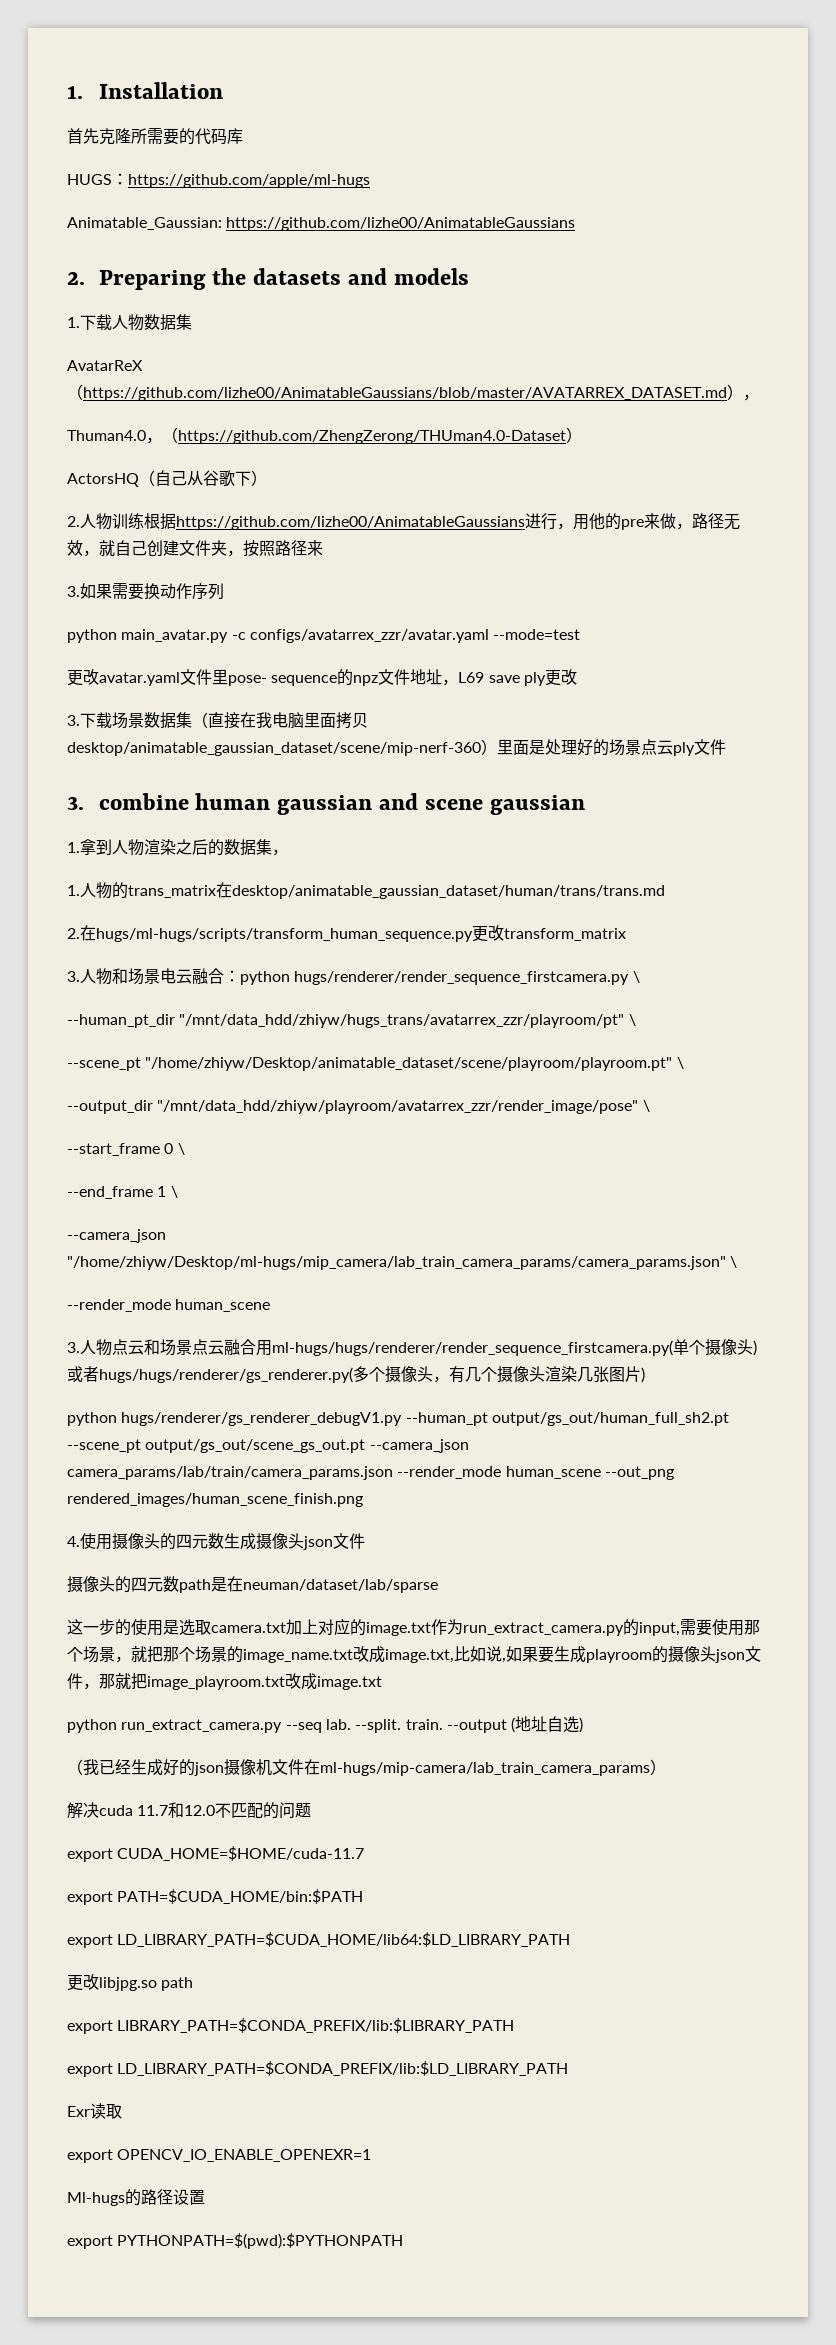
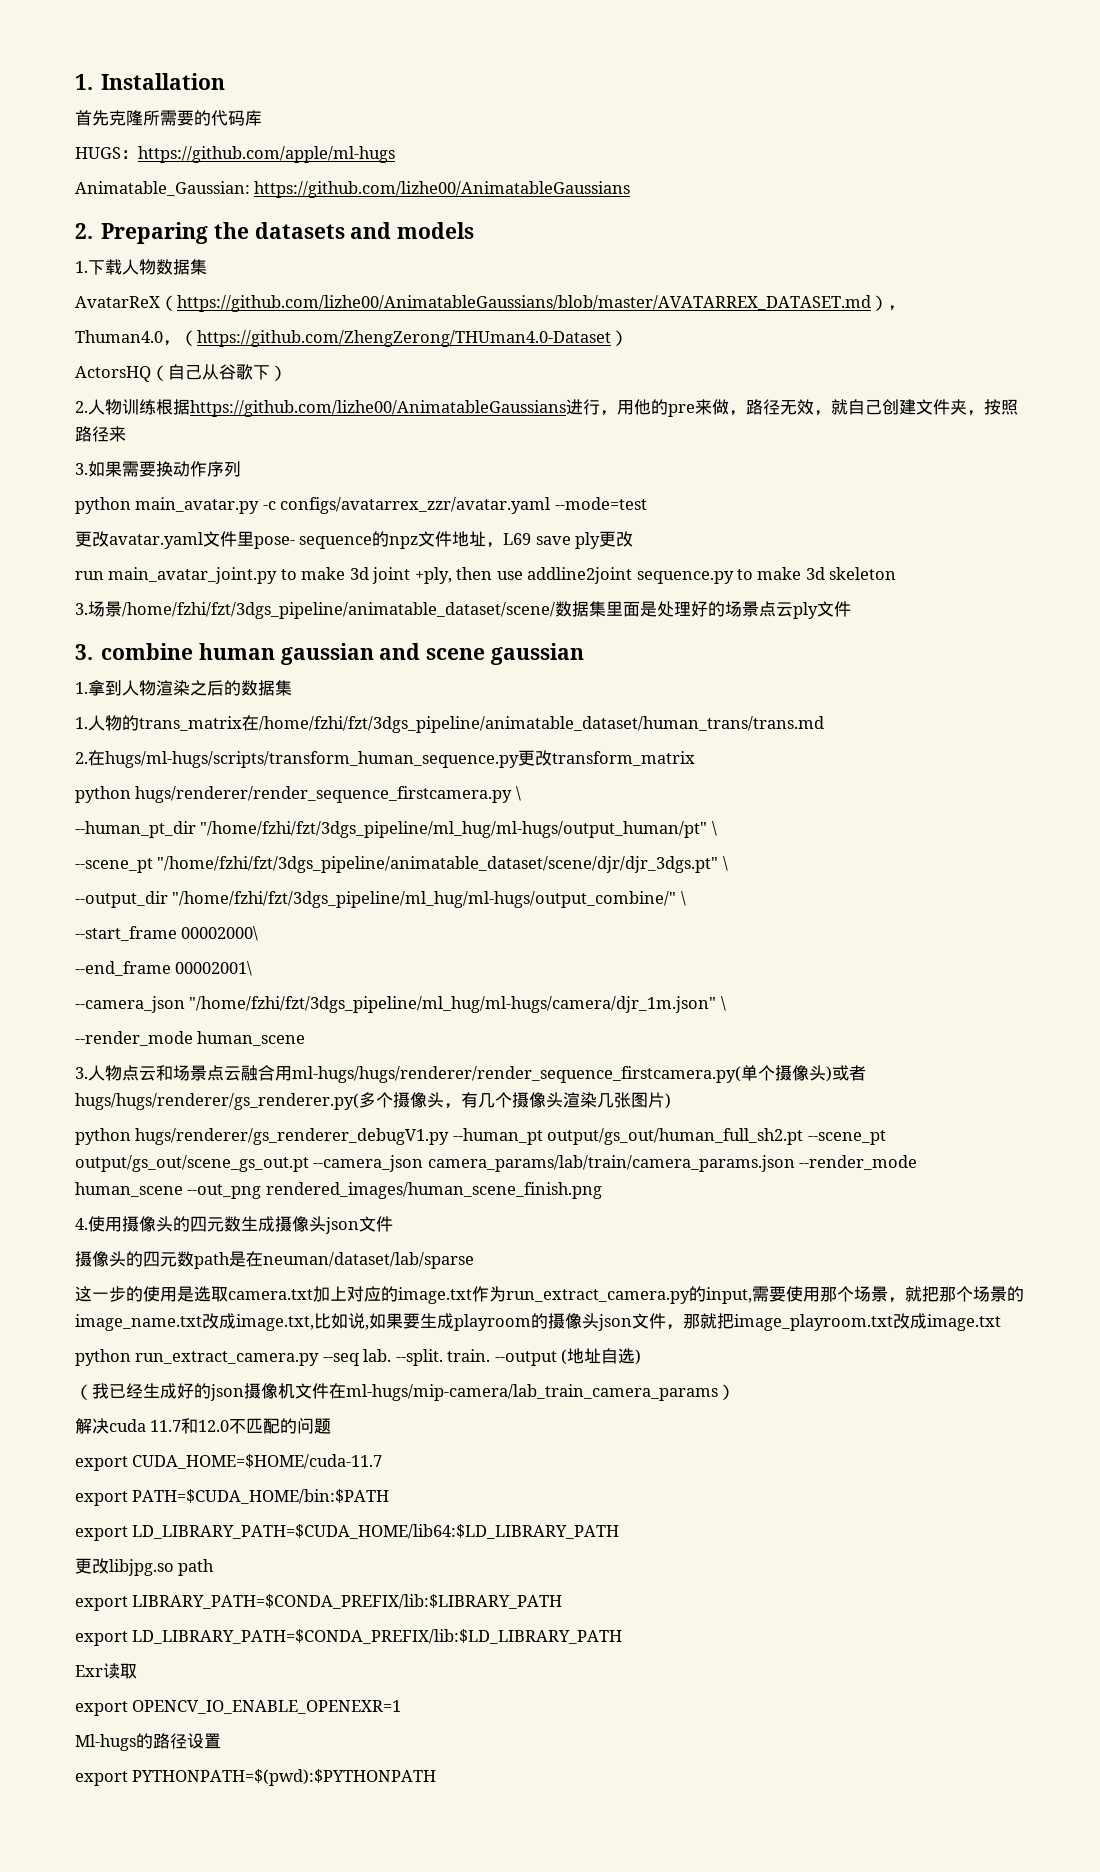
- 3.下载场景数据集（直接在我电脑里面拷贝desktop/animatable_gaussian_dataset/scene/mip-nerf-360）里面是处理好的场景点云ply文件
+ run main_avatar_joint.py to make 3d joint +ply, then use addline2joint sequence.py to make 3d skeleton
+ 3.场景/home/fzhi/fzt/3dgs_pipeline/animatable_dataset/scene/数据集里面是处理好的场景点云ply文件
- 1.拿到人物渲染之后的数据集，
+ 1.拿到人物渲染之后的数据集
- 1.人物的trans_matrix在desktop/animatable_gaussian_dataset/human/trans/trans.md
+ 1.人物的trans_matrix在/home/fzhi/fzt/3dgs_pipeline/animatable_dataset/human_trans/trans.md
- 3.人物和场景电云融合：python hugs/renderer/render_sequence_firstcamera.py \
+ python hugs/renderer/render_sequence_firstcamera.py \
- --human_pt_dir "/mnt/data_hdd/zhiyw/hugs_trans/avatarrex_zzr/playroom/pt" \
+ --human_pt_dir "/home/fzhi/fzt/3dgs_pipeline/ml_hug/ml-hugs/output_human/pt" \
- --scene_pt "/home/zhiyw/Desktop/animatable_dataset/scene/playroom/playroom.pt" \
+ --scene_pt "/home/fzhi/fzt/3dgs_pipeline/animatable_dataset/scene/djr/djr_3dgs.pt" \
- --output_dir "/mnt/data_hdd/zhiyw/playroom/avatarrex_zzr/render_image/pose" \
+ --output_dir "/home/fzhi/fzt/3dgs_pipeline/ml_hug/ml-hugs/output_combine/" \
- --start_frame 0 \
+ --start_frame 00002000\
- --end_frame 1 \
- --camera_json "/home/zhiyw/Desktop/ml-hugs/mip_camera/lab_train_camera_params/camera_params.json" \
+ --end_frame 00002001\
+ --camera_json "/home/fzhi/fzt/3dgs_pipeline/ml_hug/ml-hugs/camera/djr_1m.json" \

